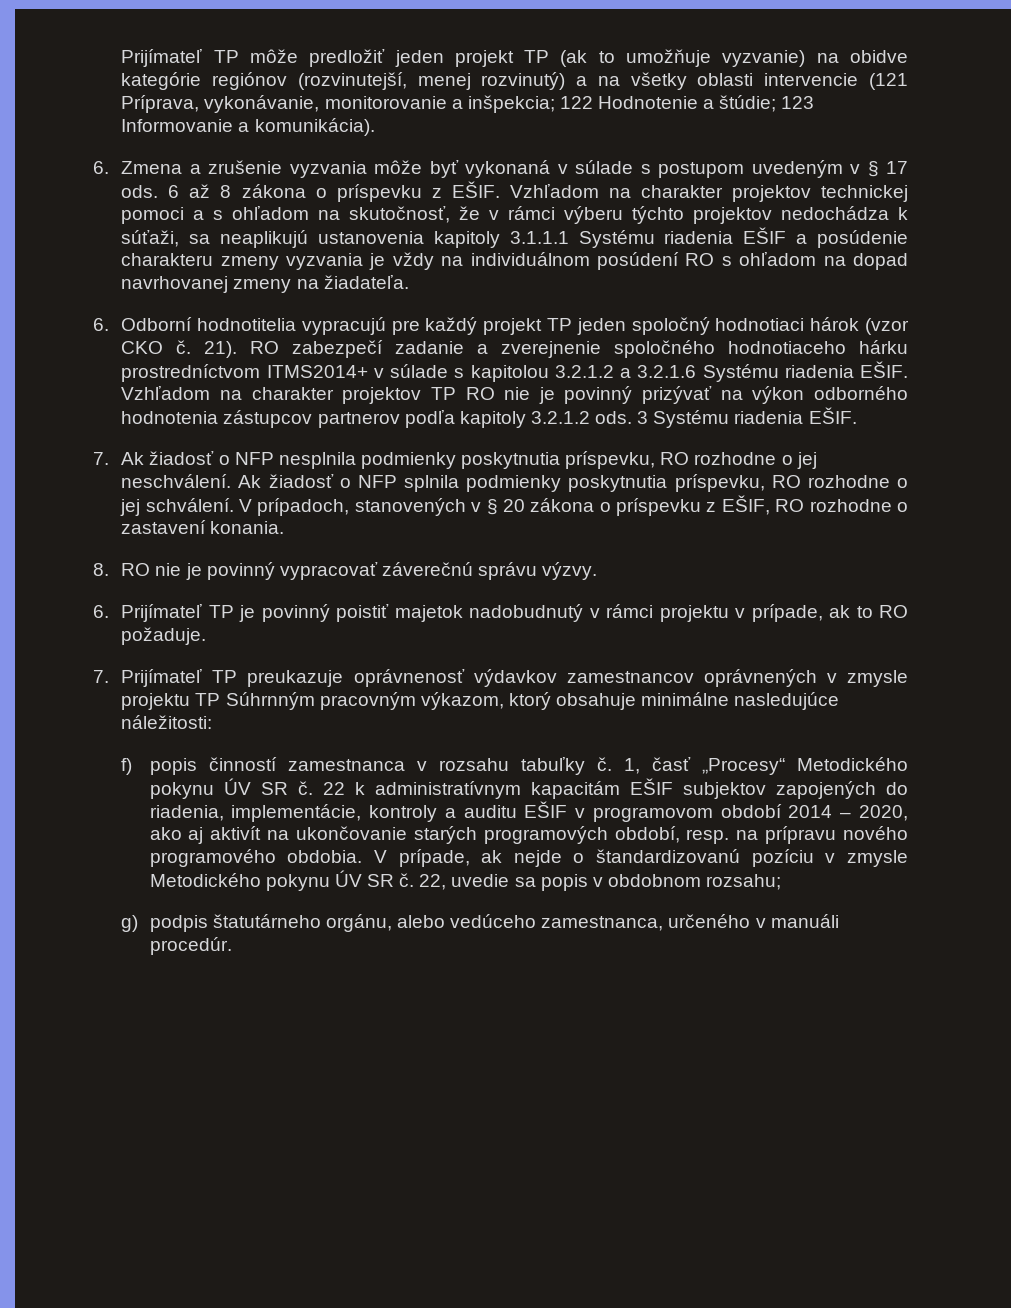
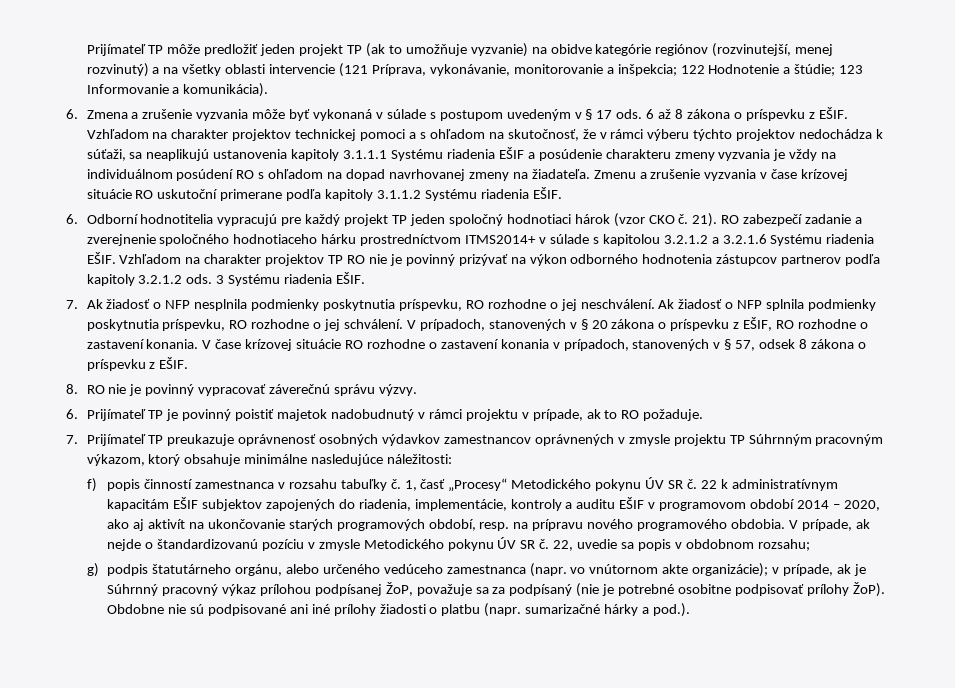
+ Zmenu a zrušenie vyzvania v čase krízovej situácie RO uskutoční primerane podľa kapitoly 3.1.1.2 Systému riadenia EŠIF.
+ V čase krízovej situácie RO rozhodne o zastavení konania v prípadoch, stanovených v § 57, odsek 8 zákona o príspevku z EŠIF.
- 7. Prijímateľ TP preukazuje oprávnenosť výdavkov zamestnancov oprávnených v zmysle projektu TP Súhrnným pracovným výkazom, ktorý obsahuje minimálne nasledujúce náležitosti:
+ 7. Prijímateľ TP preukazuje oprávnenosť osobných výdavkov zamestnancov oprávnených v zmysle projektu TP Súhrnným pracovným výkazom, ktorý obsahuje minimálne nasledujúce náležitosti:
- g) podpis štatutárneho orgánu, alebo vedúceho zamestnanca, určeného v manuáli procedúr.
+ g) podpis štatutárneho orgánu, alebo určeného vedúceho zamestnanca (napr. vo vnútornom akte organizácie); v prípade, ak je Súhrnný pracovný výkaz prílohou podpísanej ŽoP, považuje sa za podpísaný (nie je potrebné osobitne podpisovať prílohy ŽoP). Obdobne nie sú podpisované ani iné prílohy žiadosti o platbu (napr. sumarizačné hárky a pod.).

